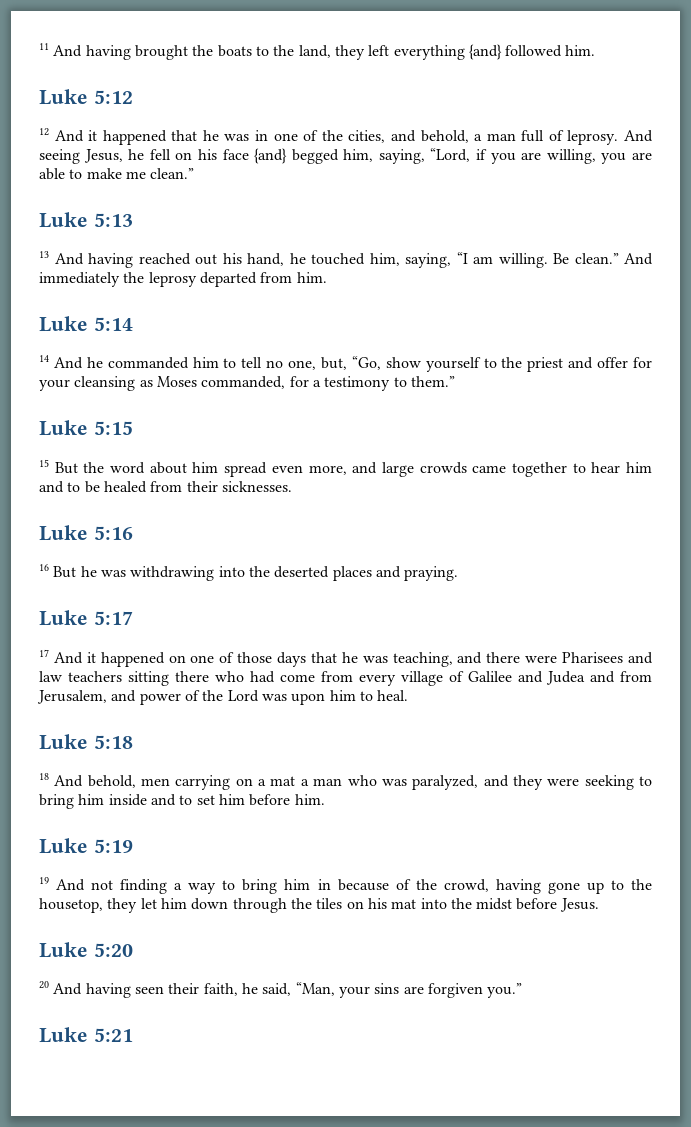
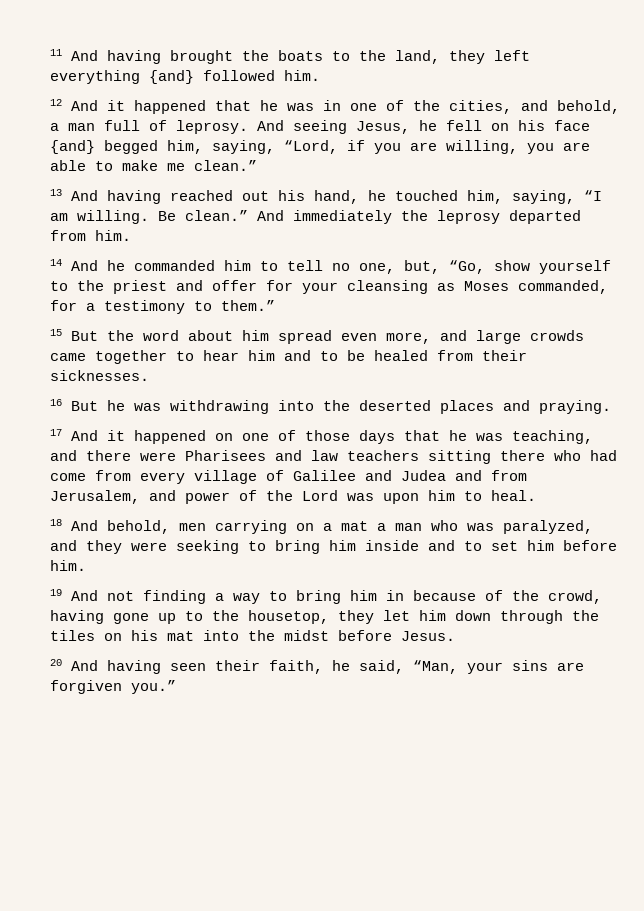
- Luke 5:12
- Luke 5:13
- Luke 5:14
- Luke 5:15
- Luke 5:16
- Luke 5:17
- Luke 5:18
- Luke 5:19
- Luke 5:20
- Luke 5:21

